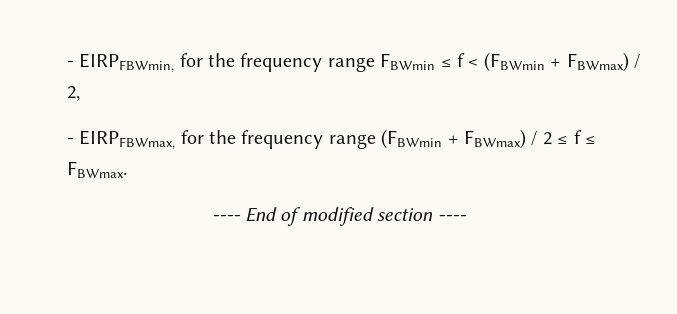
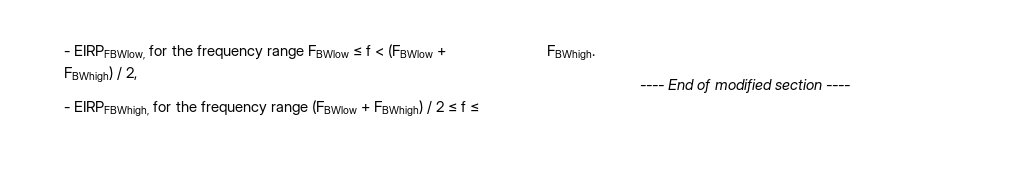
- - EIRPFBWmin, for the frequency range FBWmin ≤ f < (FBWmin + FBWmax) / 2,
+ - EIRPFBWlow, for the frequency range FBWlow ≤ f < (FBWlow + FBWhigh) / 2,
- - EIRPFBWmax, for the frequency range (FBWmin + FBWmax) / 2 ≤ f ≤ FBWmax.
+ - EIRPFBWhigh, for the frequency range (FBWlow + FBWhigh) / 2 ≤ f ≤ FBWhigh.

